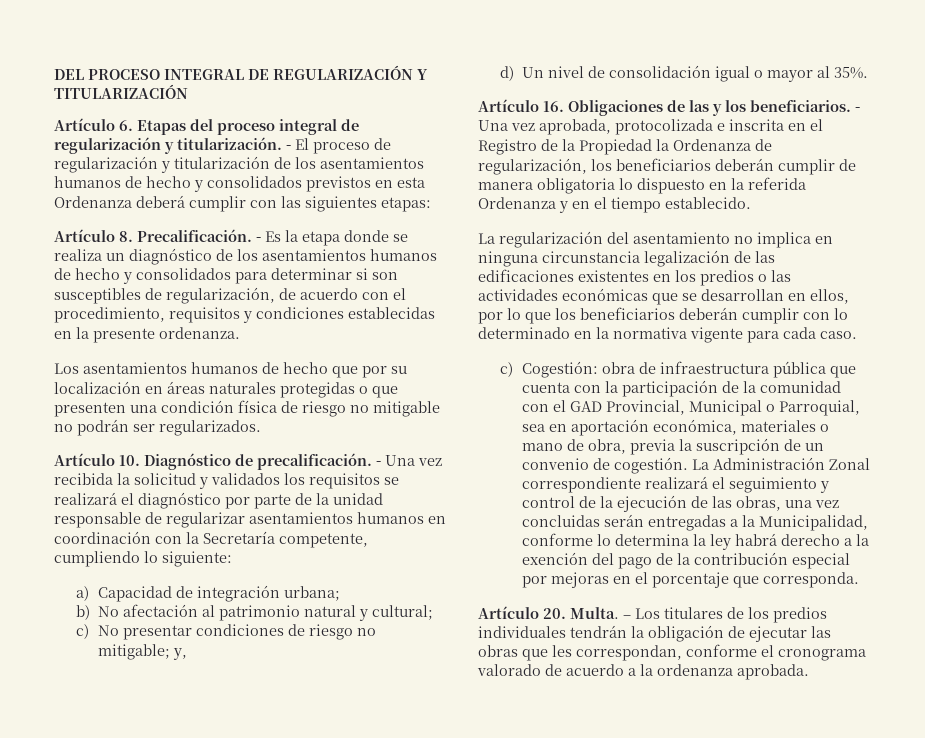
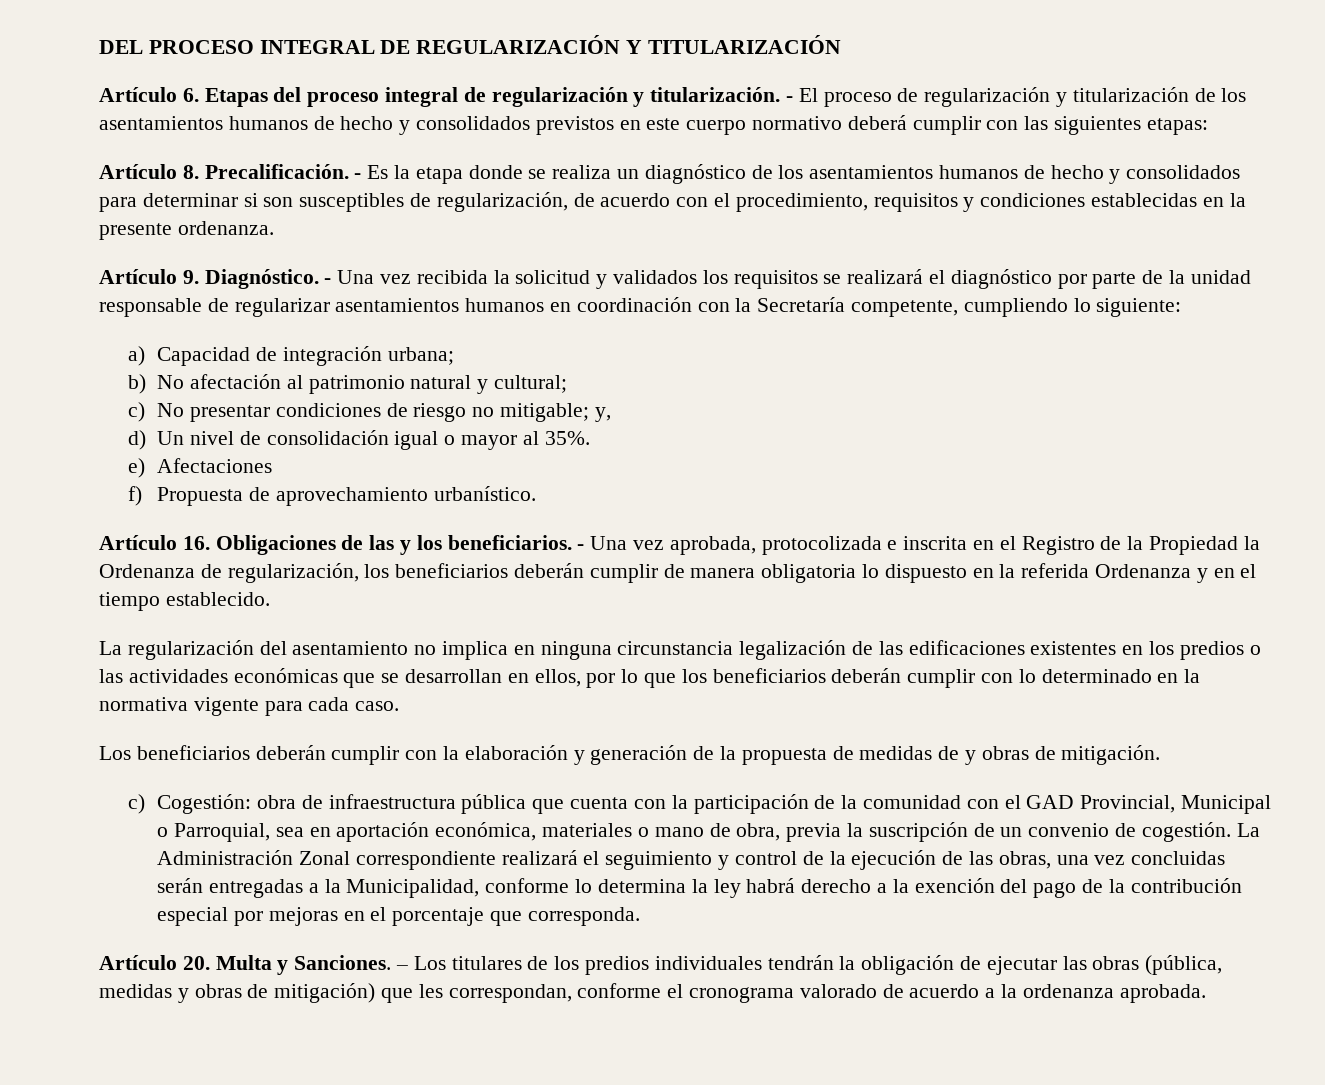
- - El proceso de regularización y titularización de los asentamientos humanos de hecho y consolidados previstos en esta Ordenanza deberá cumplir con las siguientes etapas:
+ - El proceso de regularización y titularización de los asentamientos humanos de hecho y consolidados previstos en este cuerpo normativo deberá cumplir con las siguientes etapas:
- Los asentamientos humanos de hecho que por su localización en áreas naturales protegidas o que presenten una condición física de riesgo no mitigable no podrán ser regularizados.
- Artículo 10. Diagnóstico de precalificación.
+ Artículo 9. Diagnóstico.
+ e) Afectaciones
+ f) Propuesta de aprovechamiento urbanístico.
+ Los beneficiarios deberán cumplir con la elaboración y generación de la propuesta de medidas de y obras de mitigación.
- Artículo 20. Multa.
+ Artículo 20. Multa y Sanciones.
- – Los titulares de los predios individuales tendrán la obligación de ejecutar las obras que les correspondan, conforme el cronograma valorado de acuerdo a la ordenanza aprobada.
+ – Los titulares de los predios individuales tendrán la obligación de ejecutar las obras (pública, medidas y obras de mitigación) que les correspondan, conforme el cronograma valorado de acuerdo a la ordenanza aprobada.

